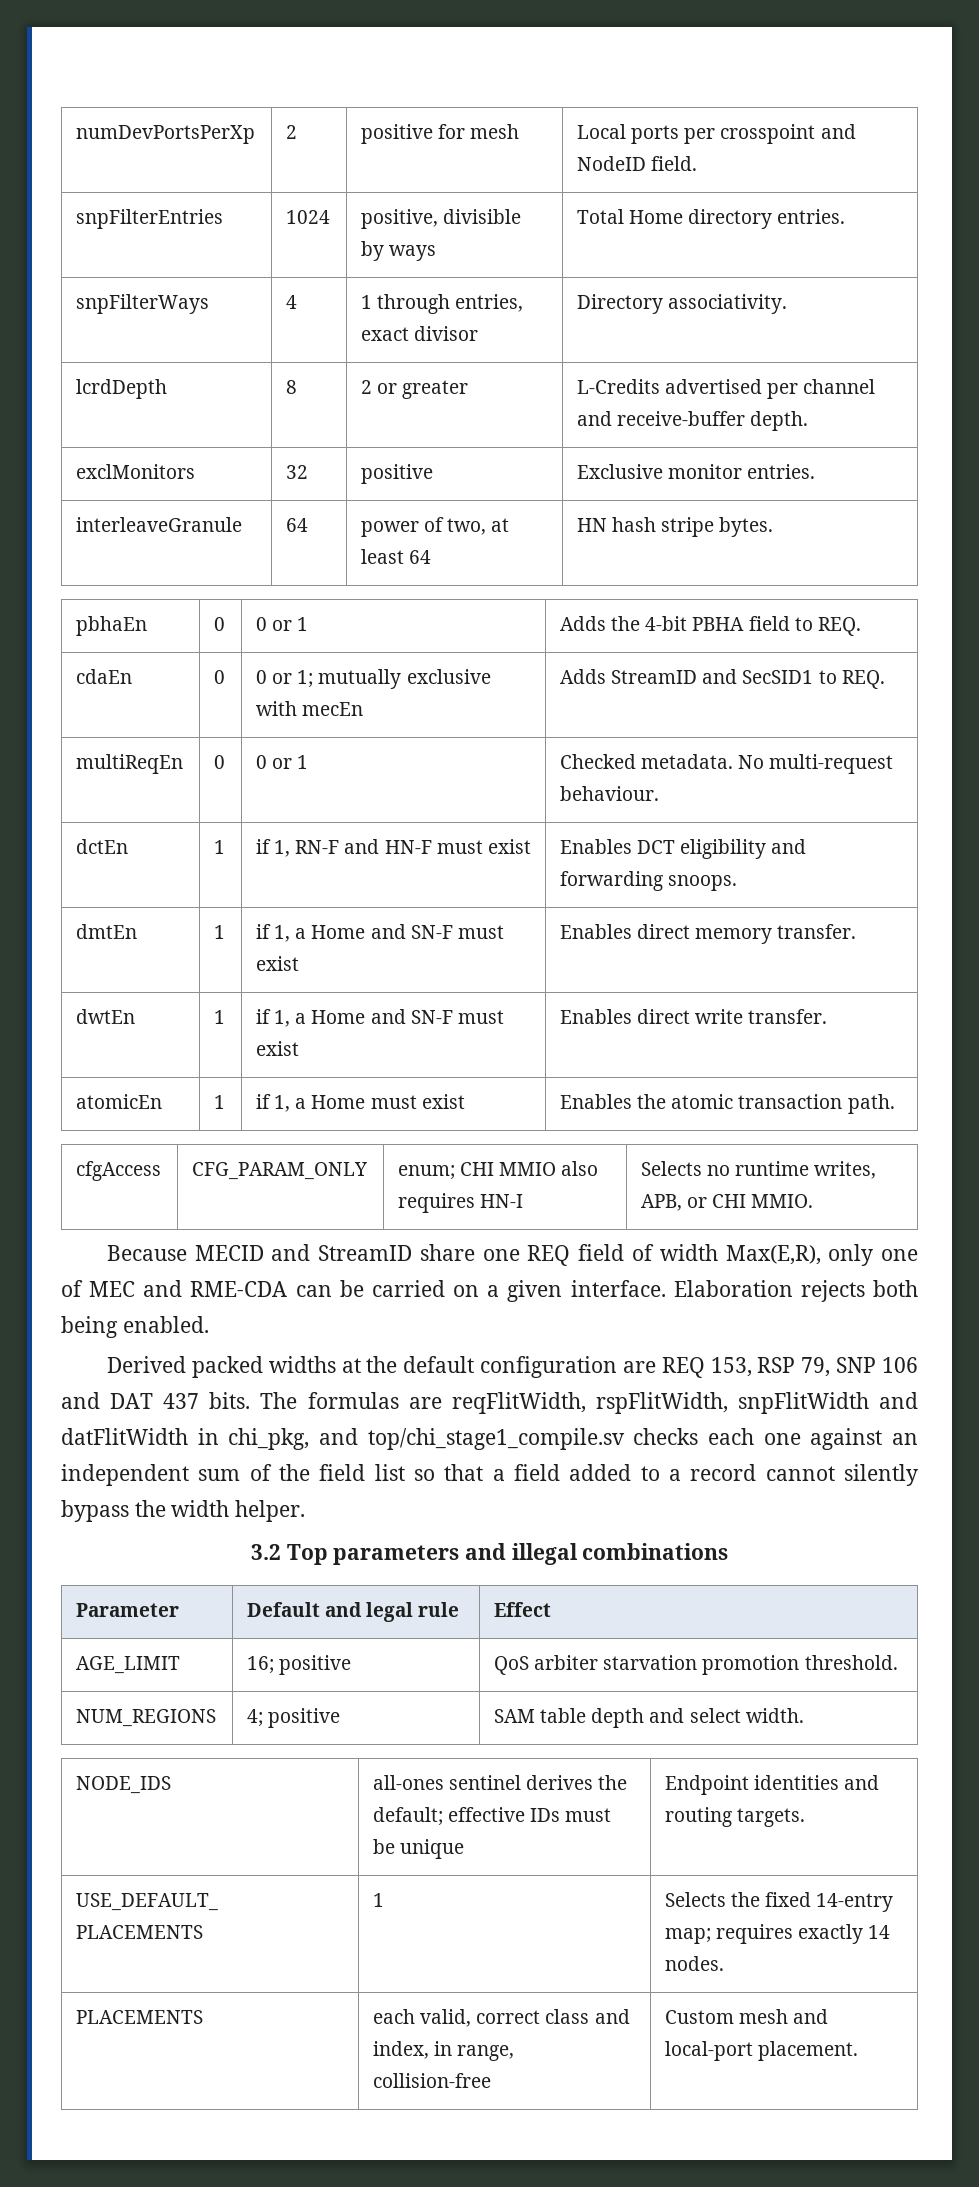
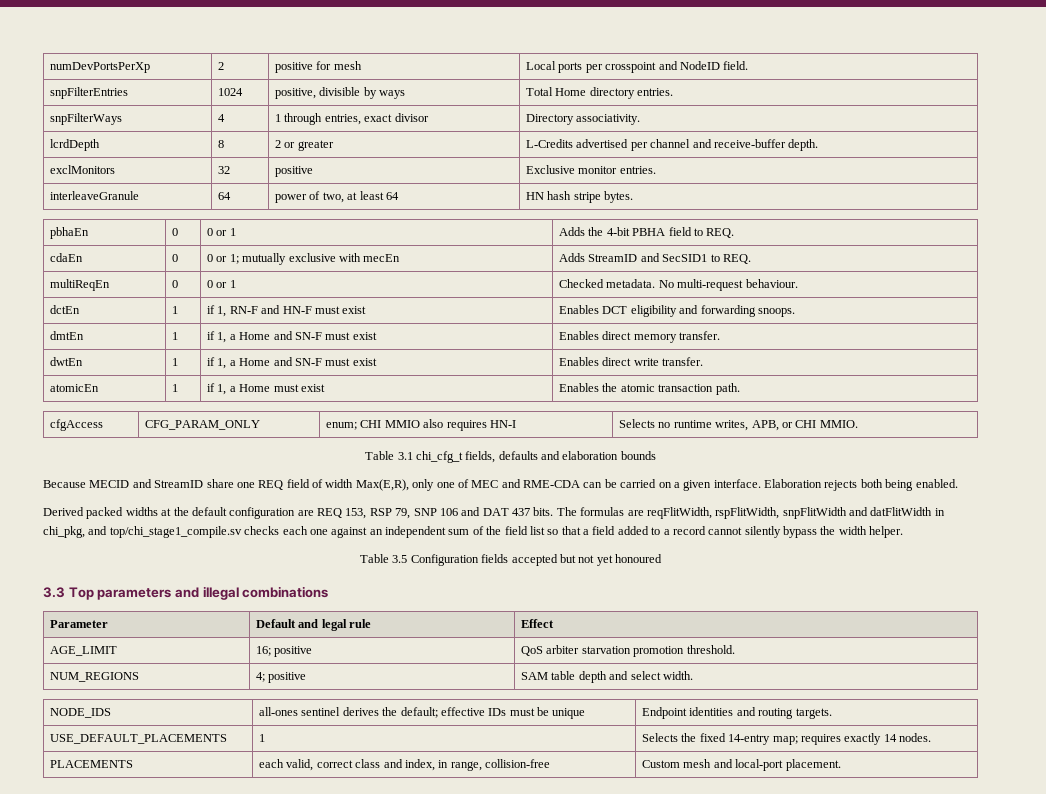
+ Table 3.1 chi_cfg_t fields, defaults and elaboration bounds
- 3.2 Top parameters and illegal combinations
+ Table 3.5 Configuration fields accepted but not yet honoured
+ 3.3 Top parameters and illegal combinations

